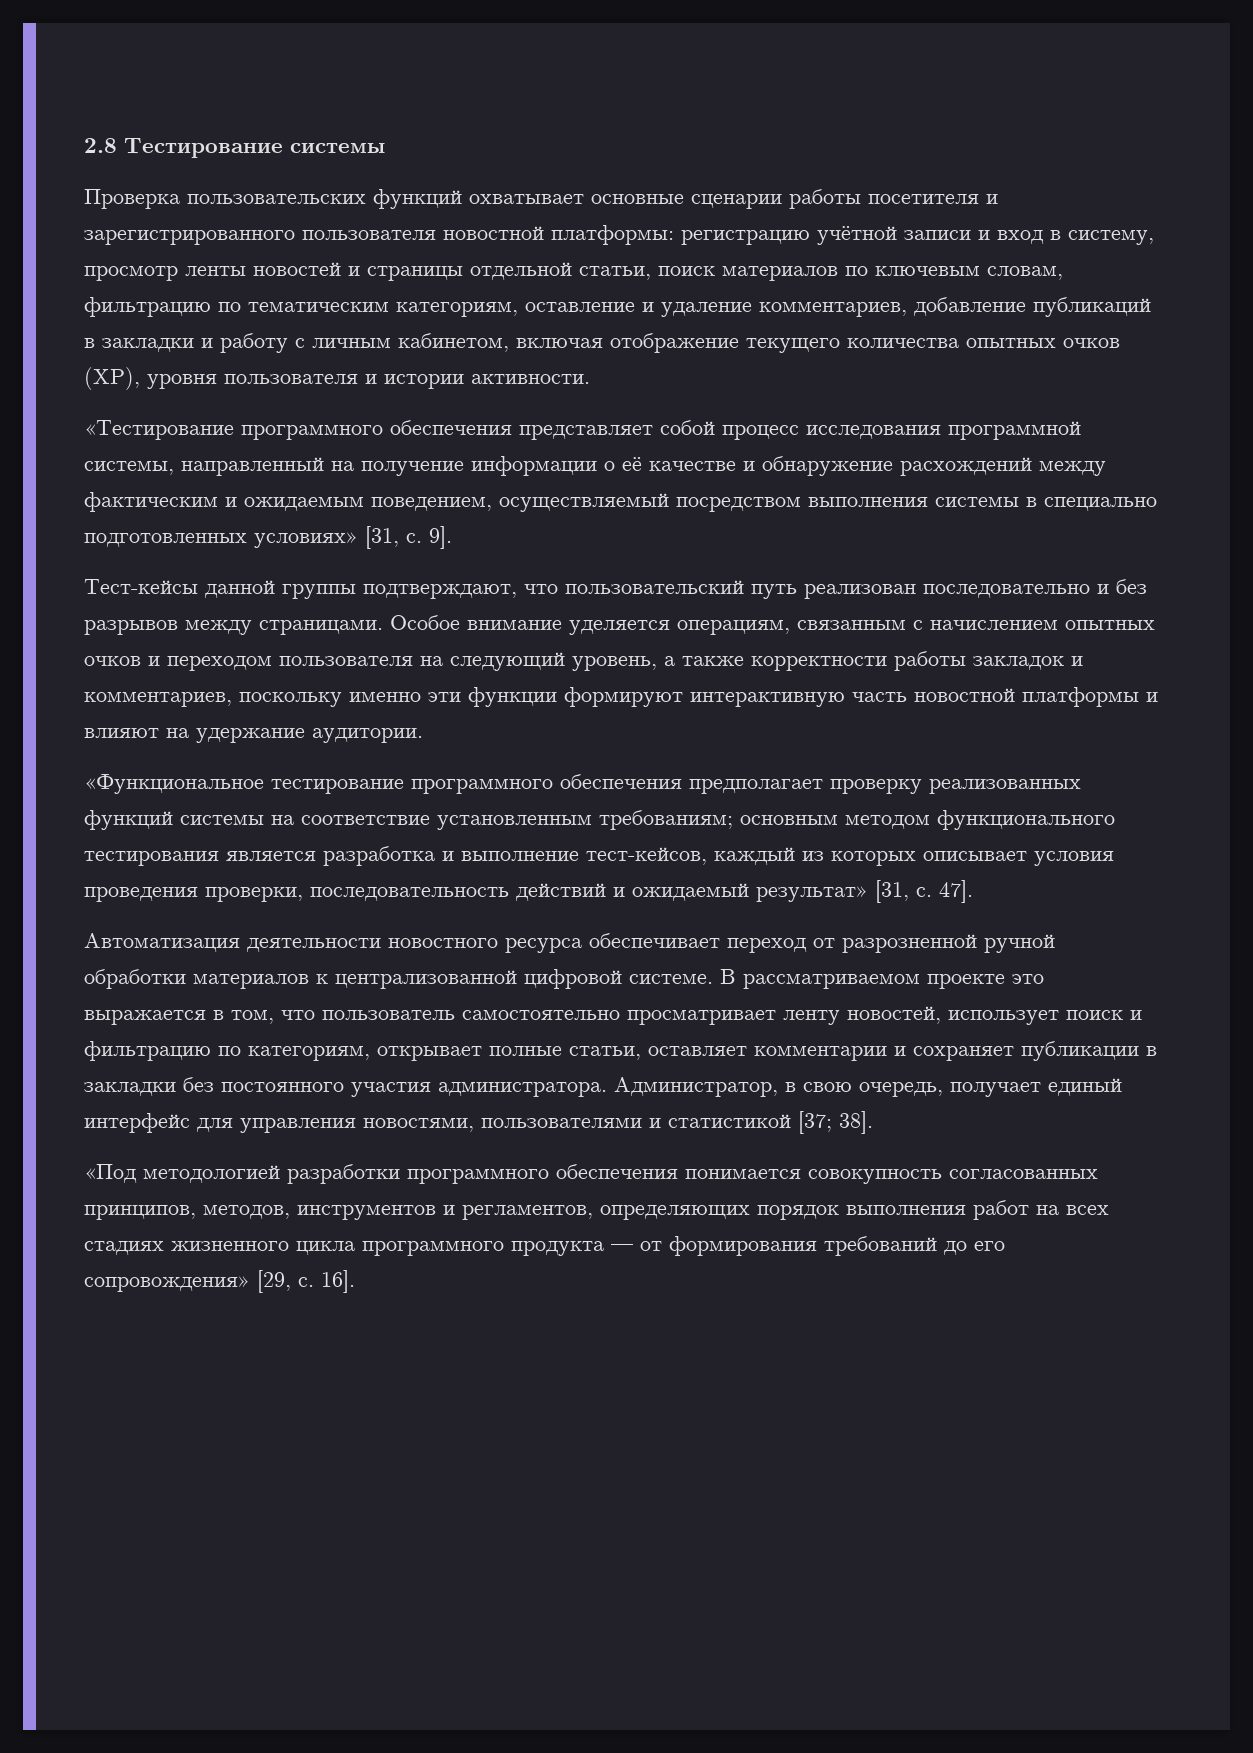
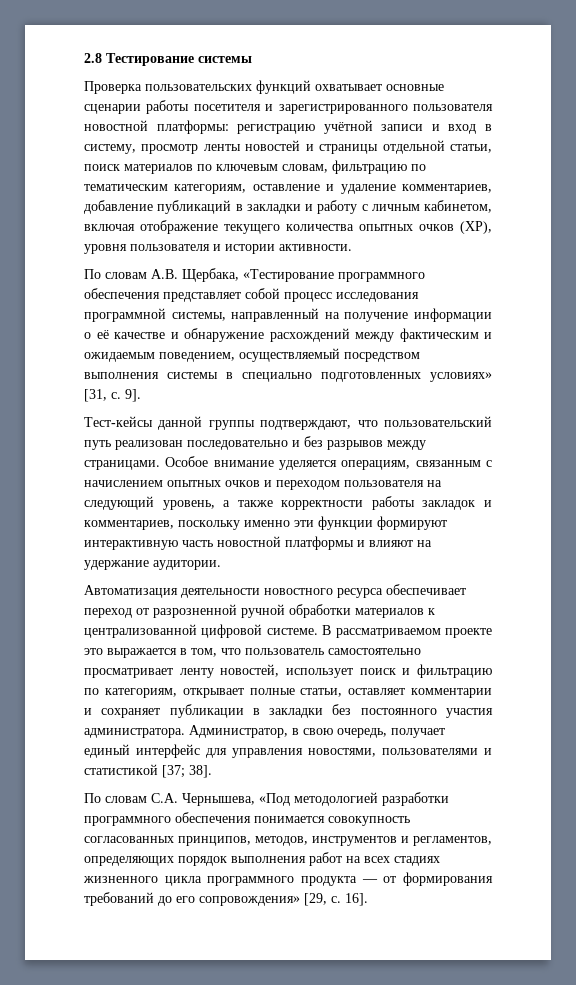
- «Тестирование программного обеспечения представляет собой процесс исследования программной системы, направленный на получение информации о её качестве и обнаружение расхождений между фактическим и ожидаемым поведением, осуществляемый посредством выполнения системы в специально подготовленных условиях» [31, с.
+ По словам А.В. Щербака, «Тестирование программного обеспечения представляет собой процесс исследования программной системы, направленный на получение информации о её качестве и обнаружение расхождений между фактическим и ожидаемым поведением, осуществляемый посредством выполнения системы в специально подготовленных условиях» [31, с.
- «Функциональное тестирование программного обеспечения предполагает проверку реализованных функций системы на соответствие установленным требованиям; основным методом функционального тестирования является разработка и выполнение тест-кейсов, каждый из которых описывает условия проведения проверки, последовательность действий и ожидаемый результат» [31, с. 47].
- «Под методологией разработки программного обеспечения понимается совокупность согласованных принципов, методов, инструментов и регламентов, определяющих порядок выполнения работ на всех стадиях жизненного цикла программного продукта — от формирования требований до его сопровождения» [29, с.
+ По словам С.А. Чернышева, «Под методологией разработки программного обеспечения понимается совокупность согласованных принципов, методов, инструментов и регламентов, определяющих порядок выполнения работ на всех стадиях жизненного цикла программного продукта — от формирования требований до его сопровождения» [29, с.

